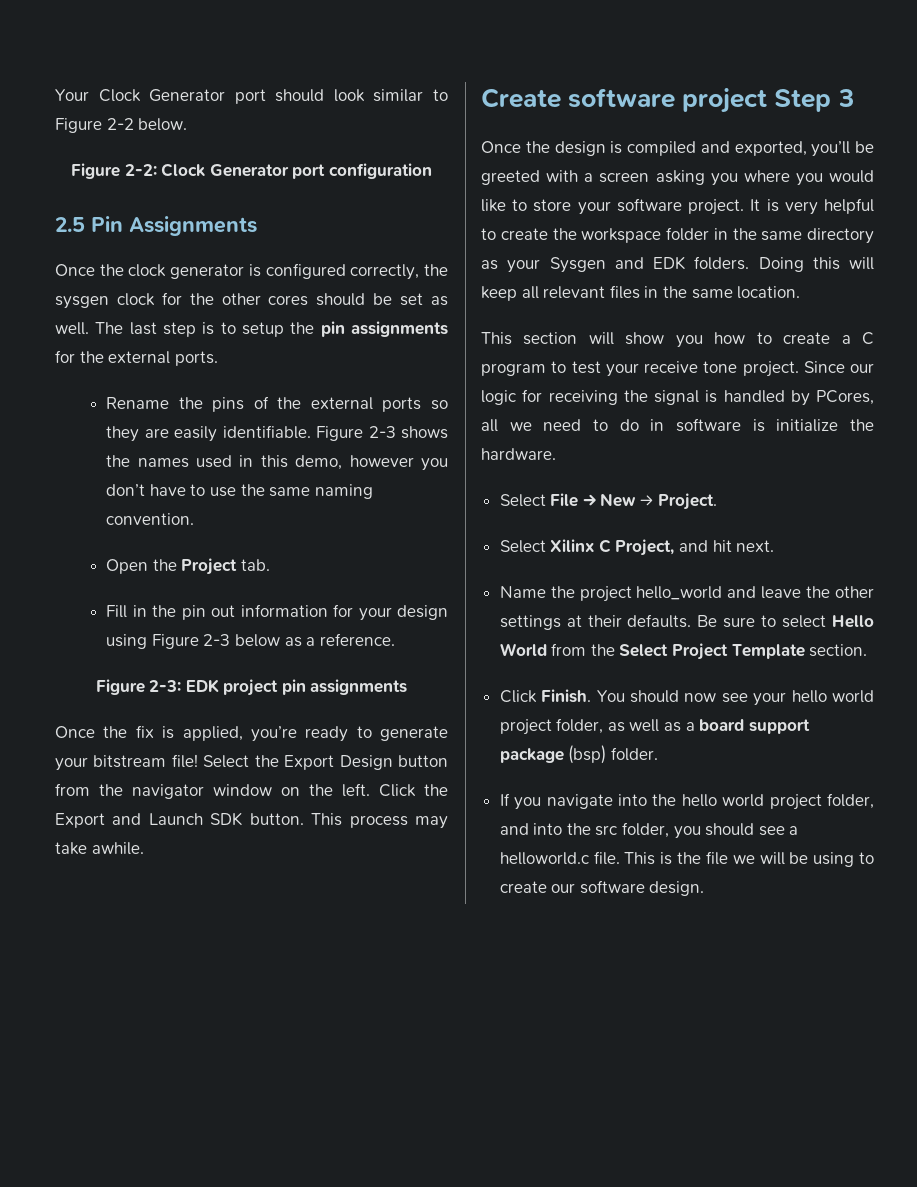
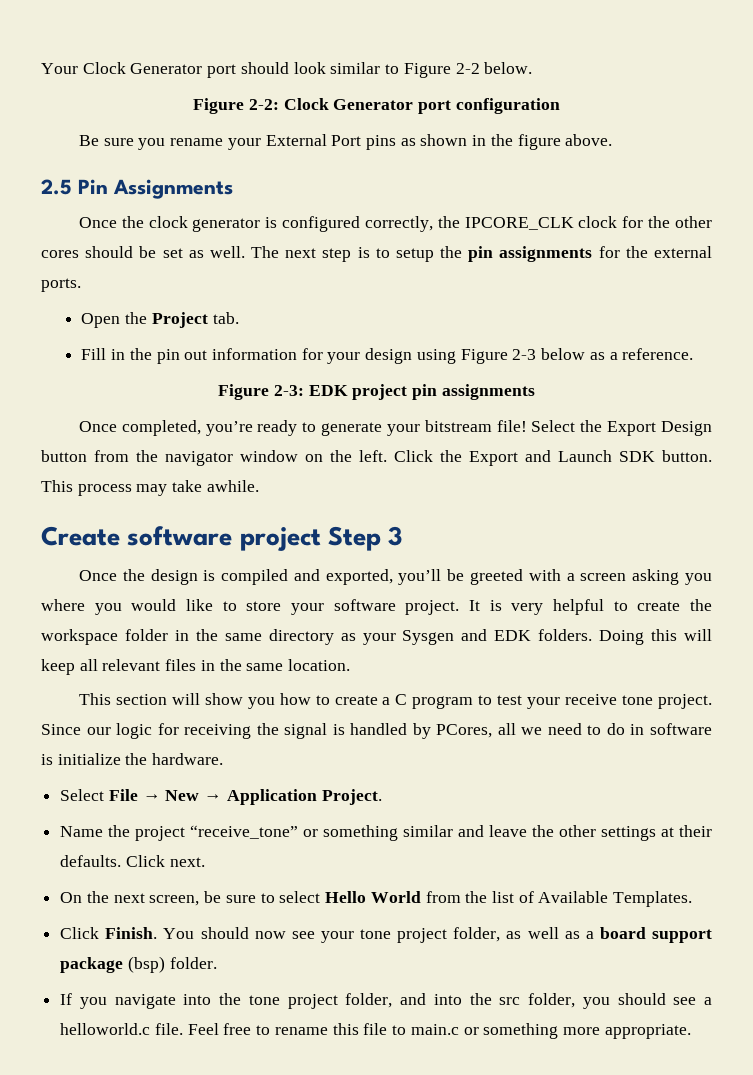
+ Be sure you rename your External Port pins as shown in the figure above.
- Once the clock generator is configured correctly, the sysgen clock for the other cores should be set as well.
+ Once the clock generator is configured correctly, the IPCORE_CLK clock for the other cores should be set as well.
- The last step is to setup the pin assignments for the external ports.
+ The next step is to setup the pin assignments for the external ports.
- Rename the pins of the external ports so they are easily identifiable. Figure 2-3 shows the names used in this demo, however you don’t have to use the same naming convention.
- Once the fix is applied, you’re ready to generate your bitstream file!
+ Once completed, you’re ready to generate your bitstream file!
- Select File → New → Project.
+ Select File → New → Application Project.
- Select Xilinx C Project, and hit next.
- Name the project hello_world and leave the other settings at their defaults.
+ Name the project “receive_tone” or something similar and leave the other settings at their defaults.
- Be sure to select Hello World from the Select Project Template section.
+ Click next.
+ On the next screen, be sure to select Hello World from the list of Available Templates.
- You should now see your hello world project folder, as well as a board support package (bsp) folder.
+ You should now see your tone project folder, as well as a board support package (bsp) folder.
- If you navigate into the hello world project folder, and into the src folder, you should see a helloworld.c file.
+ If you navigate into the tone project folder, and into the src folder, you should see a helloworld.c file.
- This is the file we will be using to create our software design.
+ Feel free to rename this file to main.c or something more appropriate.

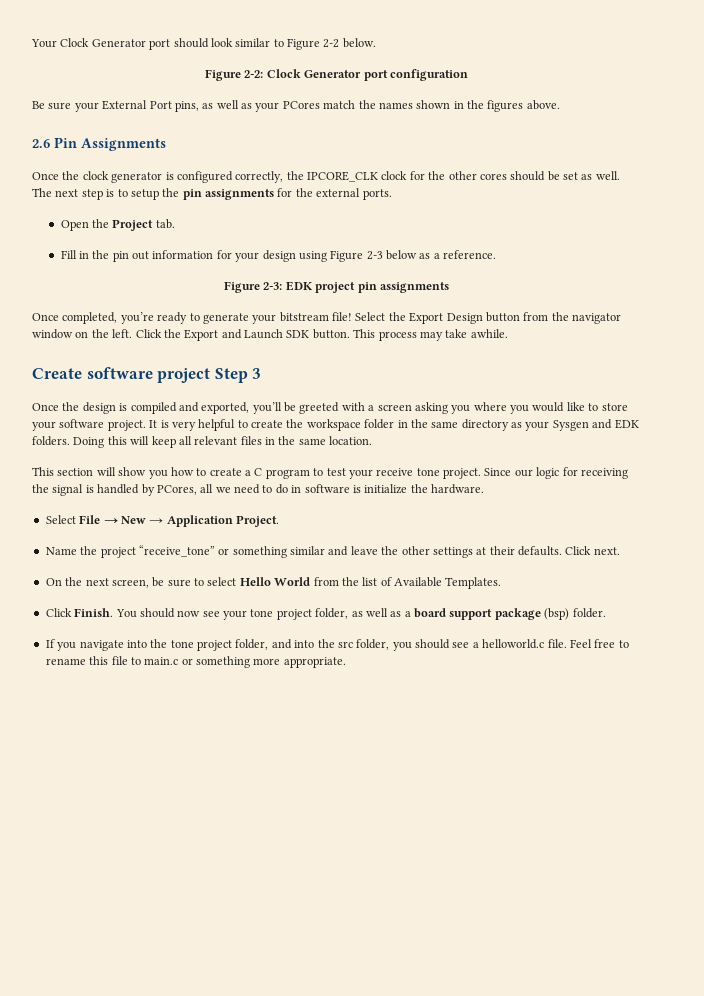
- Be sure you rename your External Port pins as shown in the figure above.
+ Be sure your External Port pins, as well as your PCores match the names shown in the figures above.
- 2.5 Pin Assignments
+ 2.6 Pin Assignments

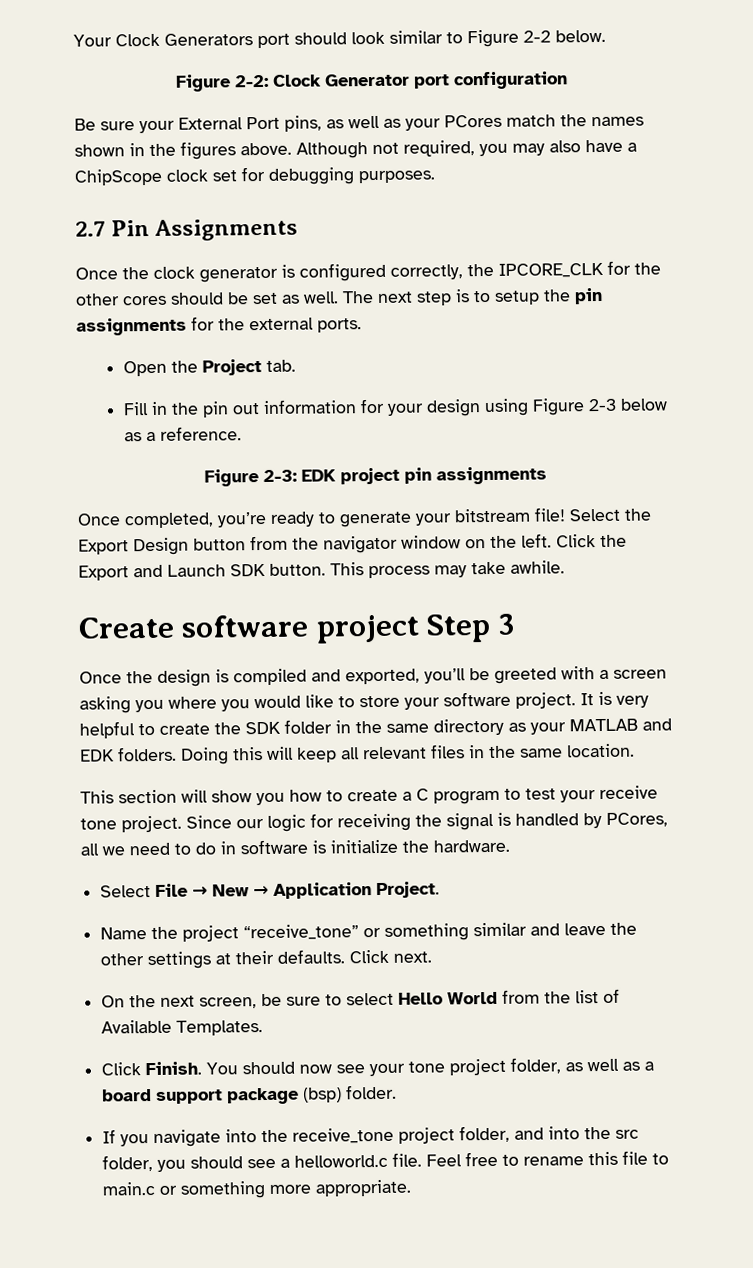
- Your Clock Generator port should look similar to Figure 2-2 below.
+ Your Clock Generators port should look similar to Figure 2-2 below.
- Be sure your External Port pins, as well as your PCores match the names shown in the figures above.
- 2.6 Pin Assignments
+ Be sure your External Port pins, as well as your PCores match the names shown in the figures above. Although not required, you may also have a ChipScope clock set for debugging purposes.
+ 2.7 Pin Assignments
- Once the clock generator is configured correctly, the IPCORE_CLK clock for the other cores should be set as well.
+ Once the clock generator is configured correctly, the IPCORE_CLK for the other cores should be set as well.
- It is very helpful to create the workspace folder in the same directory as your Sysgen and EDK folders.
+ It is very helpful to create the SDK folder in the same directory as your MATLAB and EDK folders.
- If you navigate into the tone project folder, and into the src folder, you should see a helloworld.c file.
+ If you navigate into the receive_tone project folder, and into the src folder, you should see a helloworld.c file.

